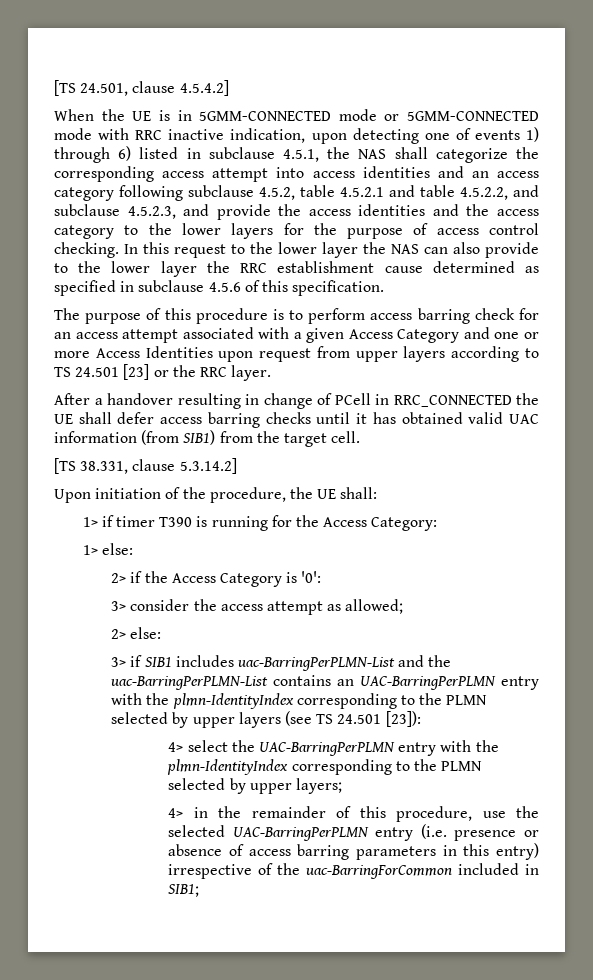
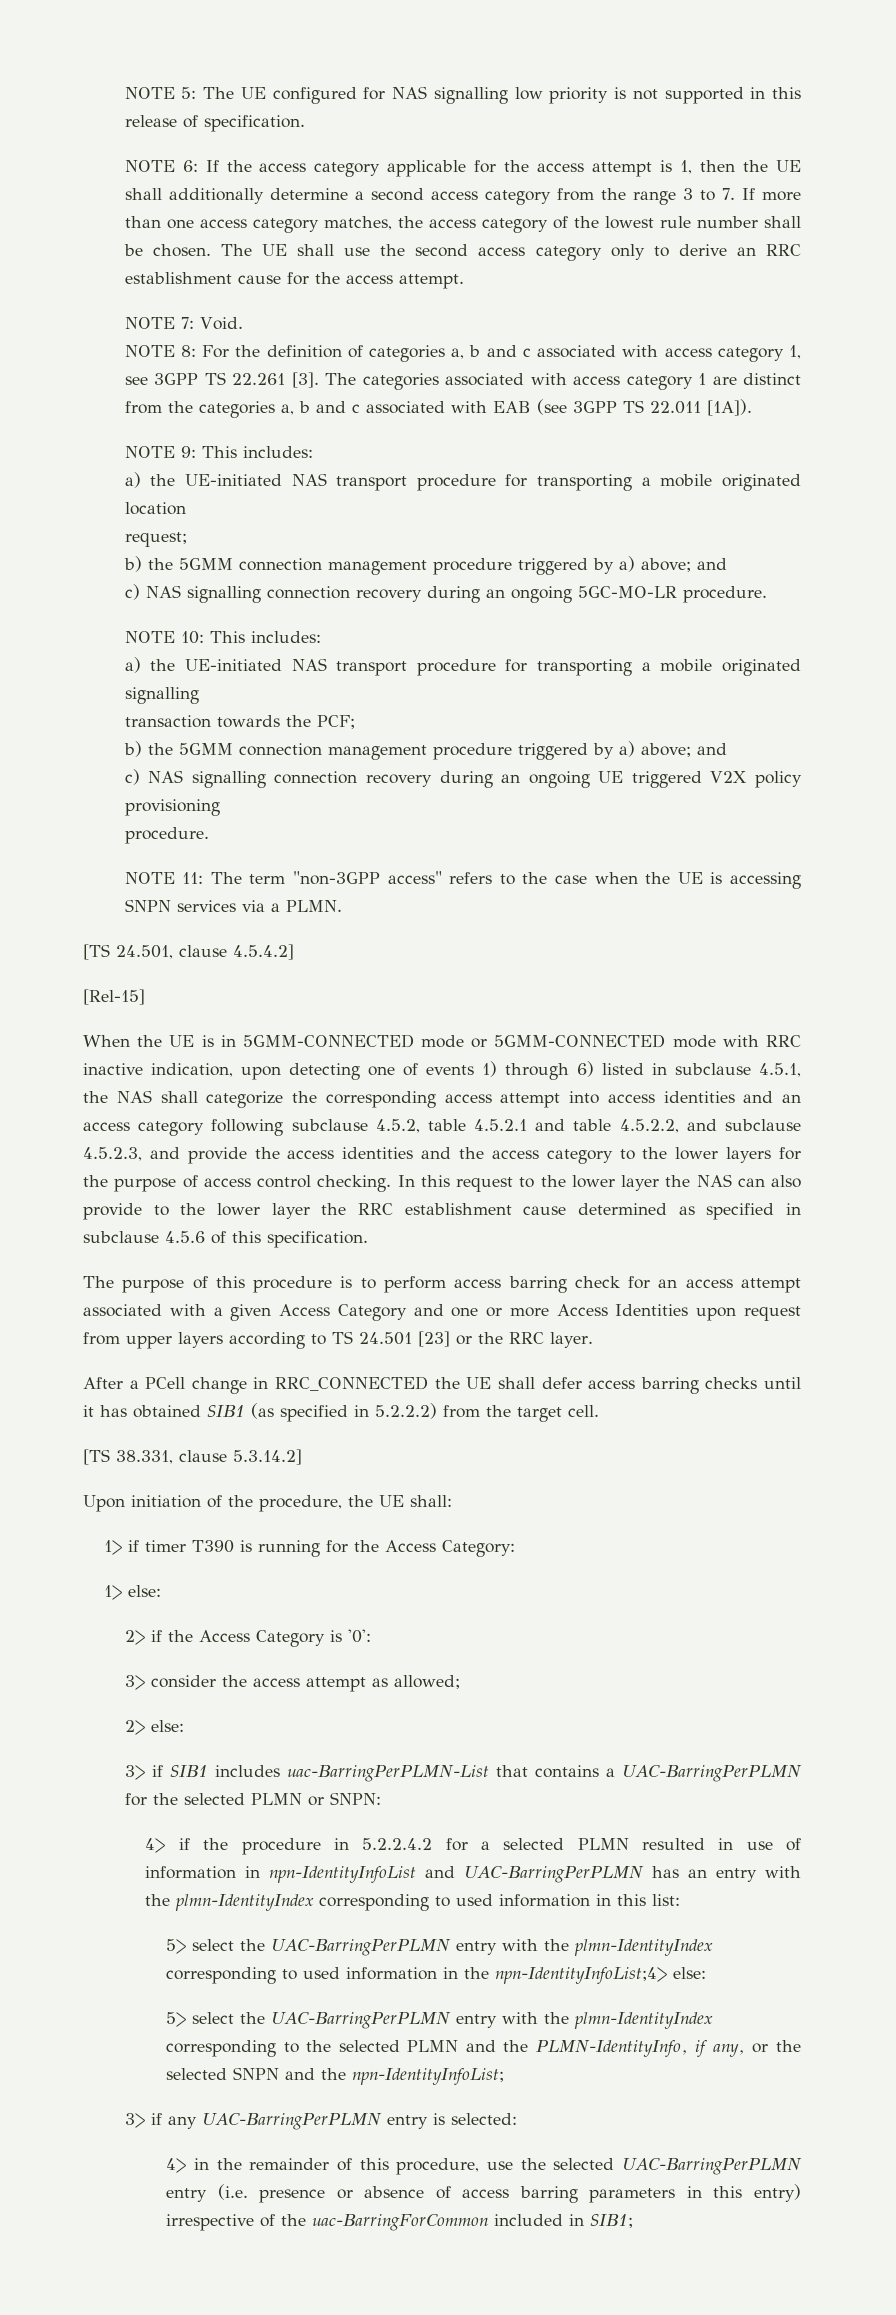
+ NOTE 5: The UE configured for NAS signalling low priority is not supported in this release of specification.
+ NOTE 6: If the access category applicable for the access attempt is 1, then the UE shall additionally determine a second access category from the range 3 to 7. If more than one access category matches, the access category of the lowest rule number shall be chosen. The UE shall use the second access category only to derive an RRC establishment cause for the access attempt.
+ NOTE 7: Void.
+ NOTE 8: For the definition of categories a, b and c associated with access category 1, see 3GPP TS 22.261 [3]. The categories associated with access category 1 are distinct from the categories a, b and c associated with EAB (see 3GPP TS 22.011 [1A]).
+ NOTE 9: This includes:
+ a) the UE-initiated NAS transport procedure for transporting a mobile originated location
+ request;
+ b) the 5GMM connection management procedure triggered by a) above; and
+ c) NAS signalling connection recovery during an ongoing 5GC-MO-LR procedure.
+ NOTE 10: This includes:
+ a) the UE-initiated NAS transport procedure for transporting a mobile originated signalling
+ transaction towards the PCF;
+ b) the 5GMM connection management procedure triggered by a) above; and
+ c) NAS signalling connection recovery during an ongoing UE triggered V2X policy provisioning
+ procedure.
+ NOTE 11: The term "non-3GPP access" refers to the case when the UE is accessing SNPN services via a PLMN.
+ [Rel-15]
- After a handover resulting in change of PCell in RRC_CONNECTED the UE shall defer access barring checks until it has obtained valid UAC information (from SIB1) from the target cell.
+ After a PCell change in RRC_CONNECTED the UE shall defer access barring checks until it has obtained SIB1 (as specified in 5.2.2.2) from the target cell.
- 3> if SIB1 includes uac-BarringPerPLMN-List and the uac-BarringPerPLMN-List contains an UAC-BarringPerPLMN entry with the plmn-IdentityIndex corresponding to the PLMN selected by upper layers (see TS 24.501 [23]):
- 4> select the UAC-BarringPerPLMN entry with the plmn-IdentityIndex corresponding to the PLMN selected by upper layers;
+ 3> if SIB1 includes uac-BarringPerPLMN-List that contains a UAC-BarringPerPLMN for the selected PLMN or SNPN:
+ 4> if the procedure in 5.2.2.4.2 for a selected PLMN resulted in use of information in npn-IdentityInfoList and UAC-BarringPerPLMN has an entry with the plmn-IdentityIndex corresponding to used information in this list:
+ 5> select the UAC-BarringPerPLMN entry with the plmn-IdentityIndex corresponding to used information in the npn-IdentityInfoList;4> else:
+ 5> select the UAC-BarringPerPLMN entry with the plmn-IdentityIndex corresponding to the selected PLMN and the PLMN-IdentityInfo, if any, or the selected SNPN and the npn-IdentityInfoList;
+ 3> if any UAC-BarringPerPLMN entry is selected:

